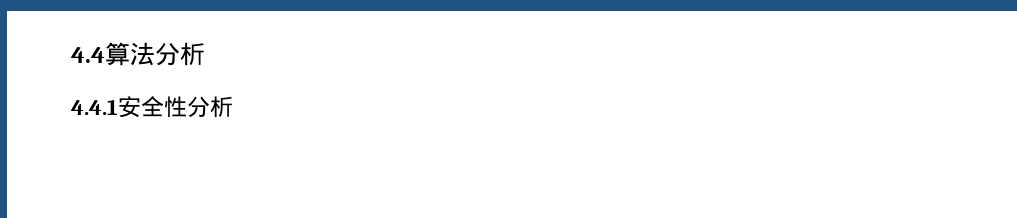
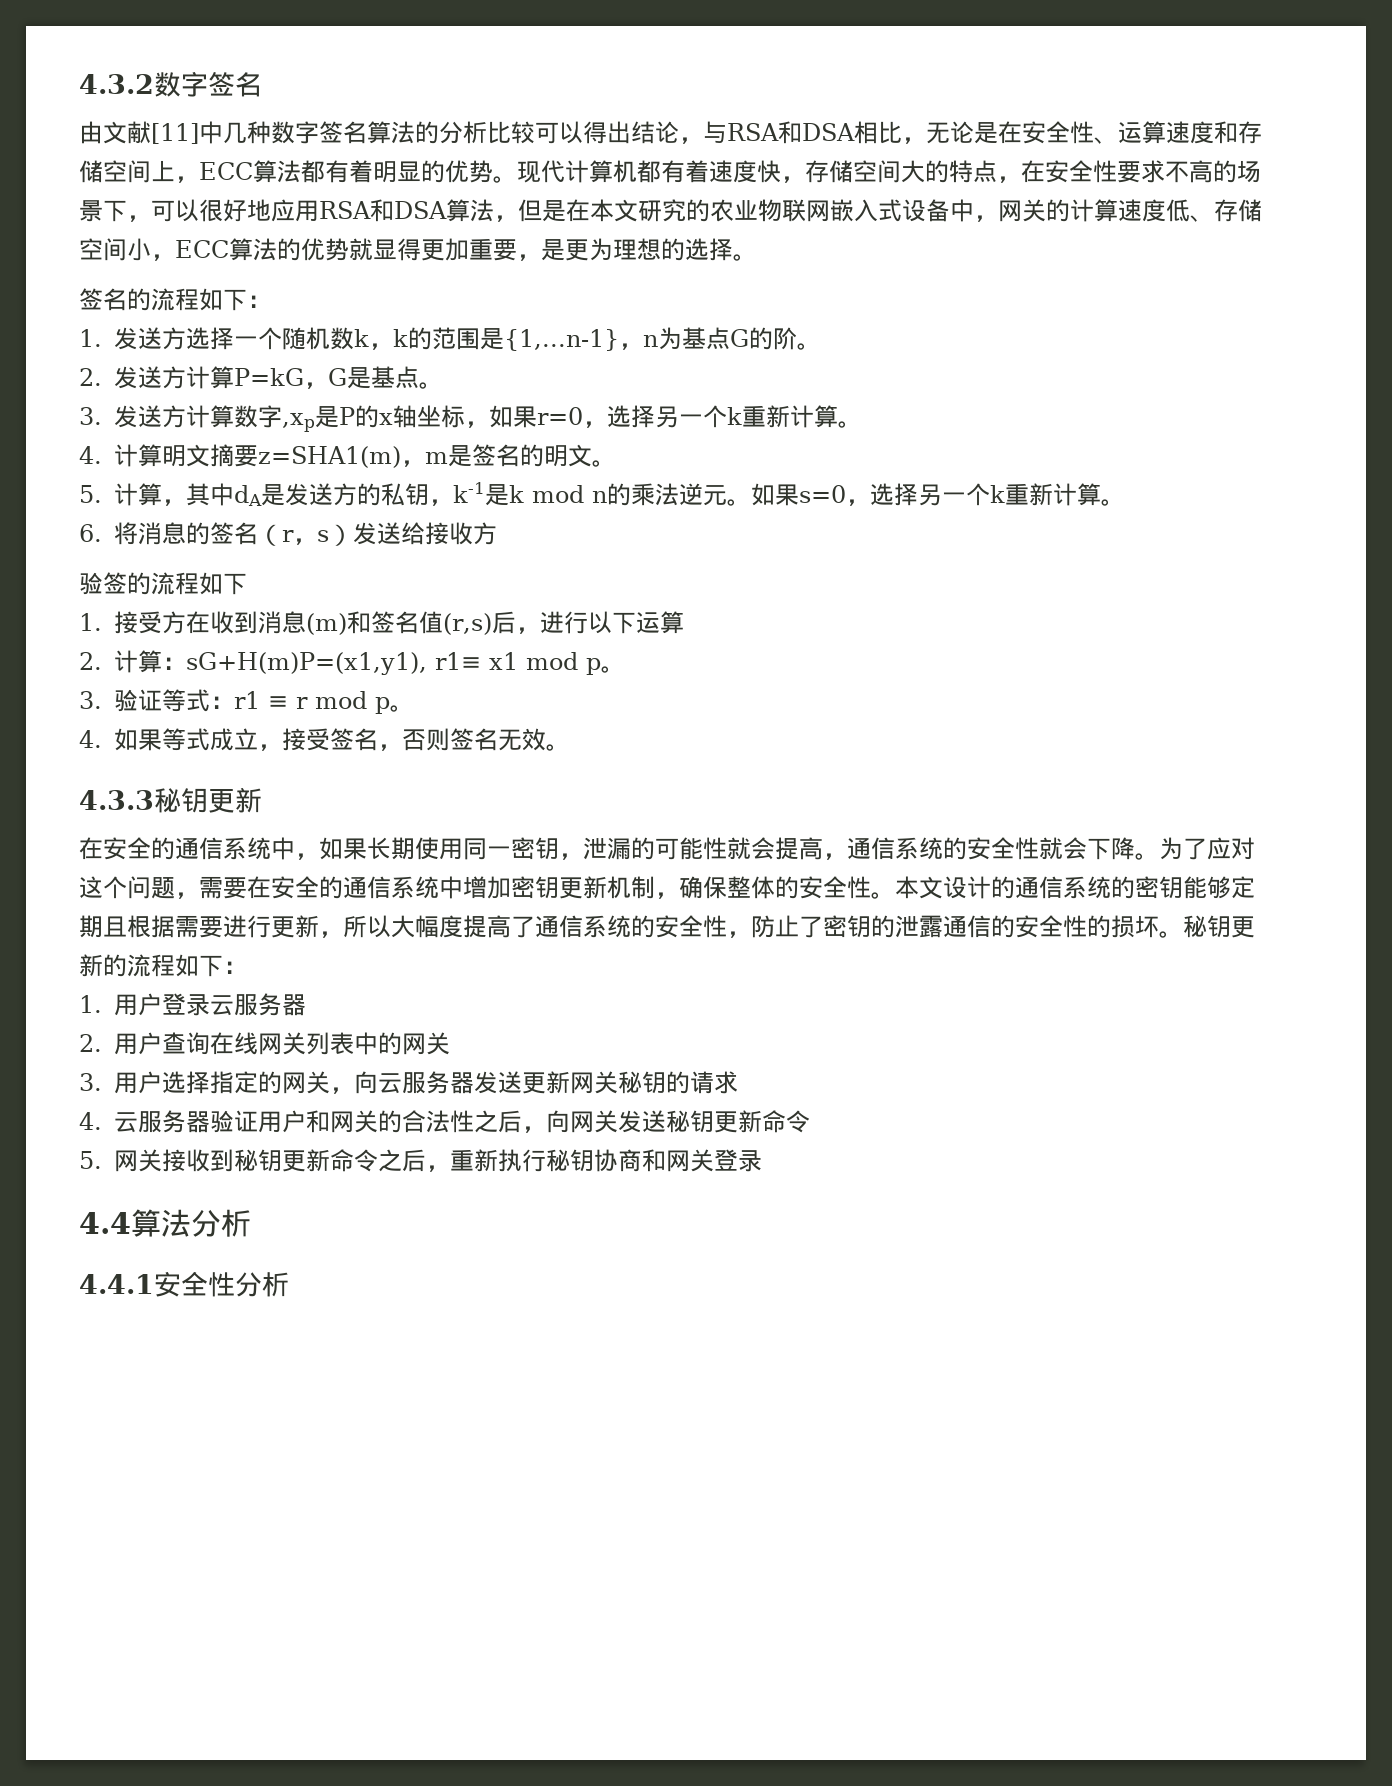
+ 4.3.2数字签名
+ 由文献[11]中几种数字签名算法的分析比较可以得出结论，与RSA和DSA相比，无论是在安全性、运算速度和存储空间上，ECC算法都有着明显的优势。现代计算机都有着速度快，存储空间大的特点，在安全性要求不高的场景下，可以很好地应用RSA和DSA算法，但是在本文研究的农业物联网嵌入式设备中，网关的计算速度低、存储空间小，ECC算法的优势就显得更加重要，是更为理想的选择。
+ 签名的流程如下：
+ 1.发送方选择一个随机数k，k的范围是{1,...n-1}，n为基点G的阶。
+ 2.发送方计算P=kG，G是基点。
+ 3.发送方计算数字,xp是P的x轴坐标，如果r=0，选择另一个k重新计算。
+ 4.计算明文摘要z=SHA1(m)，m是签名的明文。
+ 5.计算，其中dA是发送方的私钥，k-1是k mod n的乘法逆元。如果s=0，选择另一个k重新计算。
+ 6.将消息的签名（r，s）发送给接收方
+ 验签的流程如下
+ 1.接受方在收到消息(m)和签名值(r,s)后，进行以下运算
+ 2.计算：sG+H(m)P=(x1,y1), r1≡ x1 mod p。
+ 3.验证等式：r1 ≡ r mod p。
+ 4.如果等式成立，接受签名，否则签名无效。
+ 4.3.3秘钥更新
+ 在安全的通信系统中，如果长期使用同一密钥，泄漏的可能性就会提高，通信系统的安全性就会下降。为了应对这个问题，需要在安全的通信系统中增加密钥更新机制，确保整体的安全性。本文设计的通信系统的密钥能够定期且根据需要进行更新，所以大幅度提高了通信系统的安全性，防止了密钥的泄露通信的安全性的损坏。秘钥更新的流程如下：
+ 1.用户登录云服务器
+ 2.用户查询在线网关列表中的网关
+ 3.用户选择指定的网关，向云服务器发送更新网关秘钥的请求
+ 4.云服务器验证用户和网关的合法性之后，向网关发送秘钥更新命令
+ 5.网关接收到秘钥更新命令之后，重新执行秘钥协商和网关登录

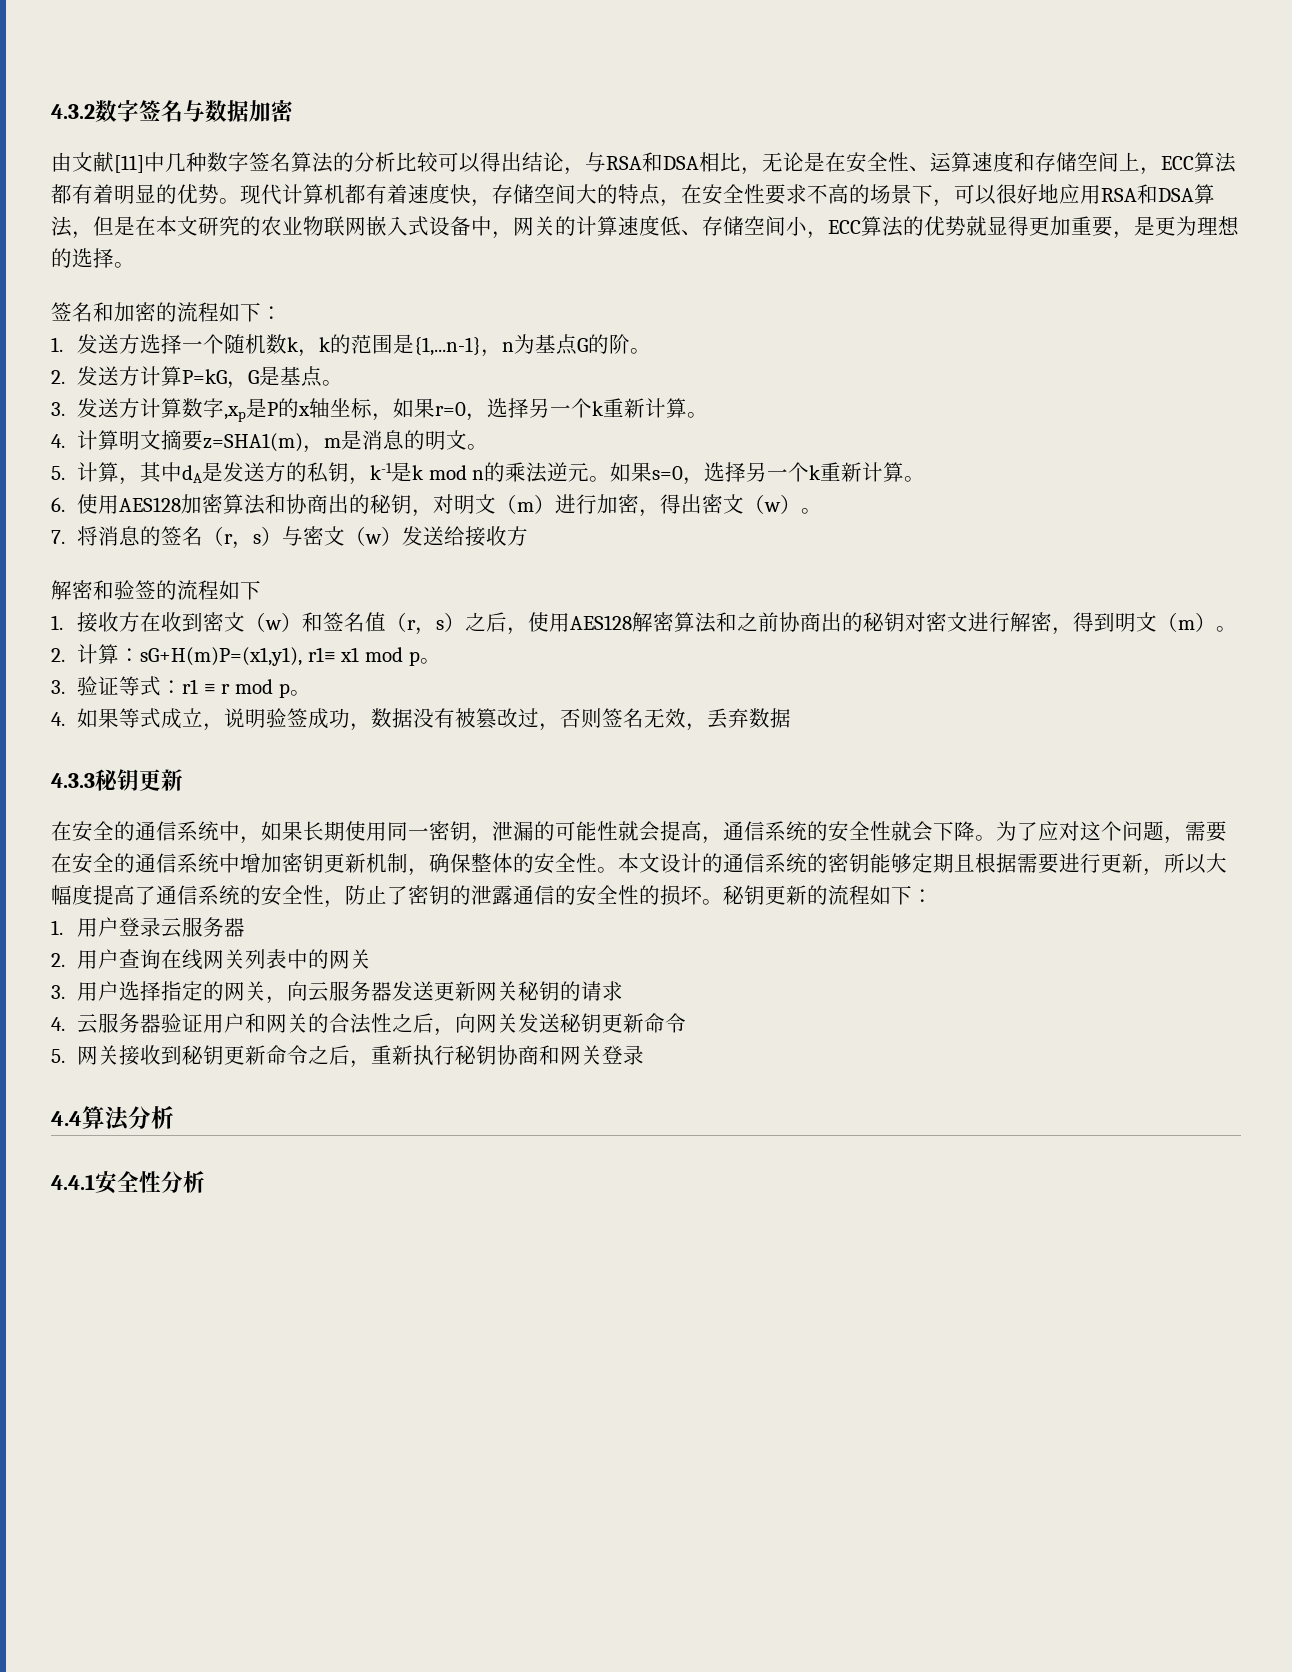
- 4.3.2数字签名
+ 4.3.2数字签名与数据加密
- 签名的流程如下：
+ 签名和加密的流程如下：
- 4.计算明文摘要z=SHA1(m)，m是签名的明文。
+ 4.计算明文摘要z=SHA1(m)，m是消息的明文。
- 6.将消息的签名（r，s）发送给接收方
+ 6.使用AES128加密算法和协商出的秘钥，对明文（m）进行加密，得出密文（w）。
+ 7.将消息的签名（r，s）与密文（w）发送给接收方
- 验签的流程如下
+ 解密和验签的流程如下
- 1.接受方在收到消息(m)和签名值(r,s)后，进行以下运算
+ 1.接收方在收到密文（w）和签名值（r，s）之后，使用AES128解密算法和之前协商出的秘钥对密文进行解密，得到明文（m）。
- 4.如果等式成立，接受签名，否则签名无效。
+ 4.如果等式成立，说明验签成功，数据没有被篡改过，否则签名无效，丢弃数据

